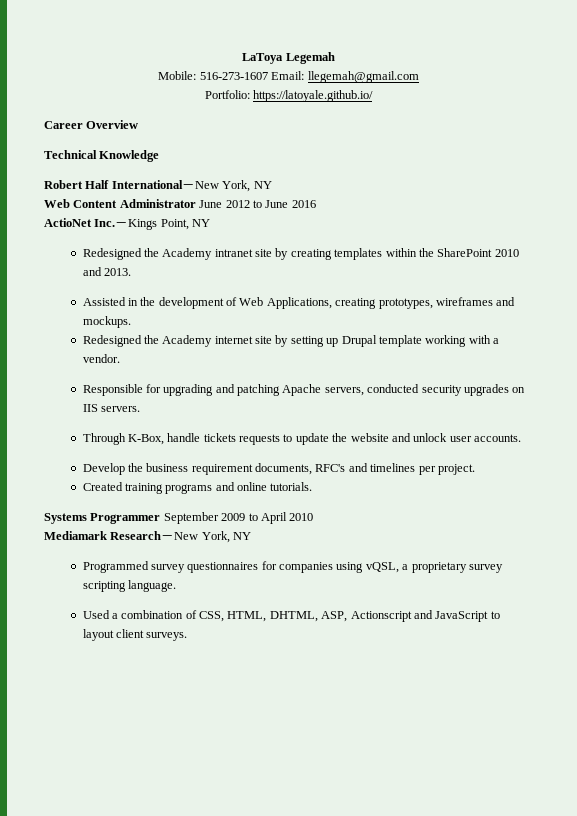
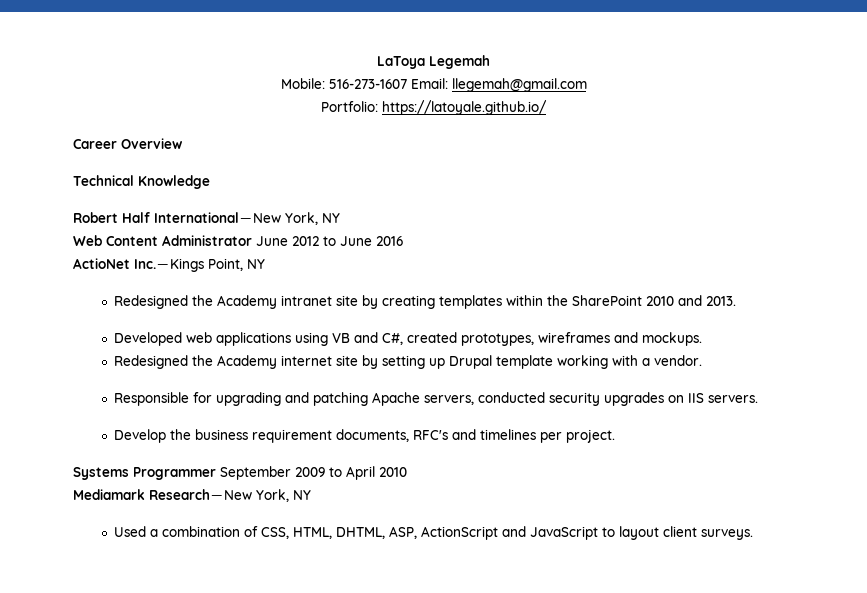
- Assisted in the development of Web Applications, creating prototypes, wireframes and mockups.
+ Developed web applications using VB and C#, created prototypes, wireframes and mockups.
- Through K-Box, handle tickets requests to update the website and unlock user accounts.
- Created training programs and online tutorials.
- Programmed survey questionnaires for companies using vQSL, a proprietary survey scripting language.
- Used a combination of CSS, HTML, DHTML, ASP, Actionscript and JavaScript to layout client surveys.
+ Used a combination of CSS, HTML, DHTML, ASP, ActionScript and JavaScript to layout client surveys.

